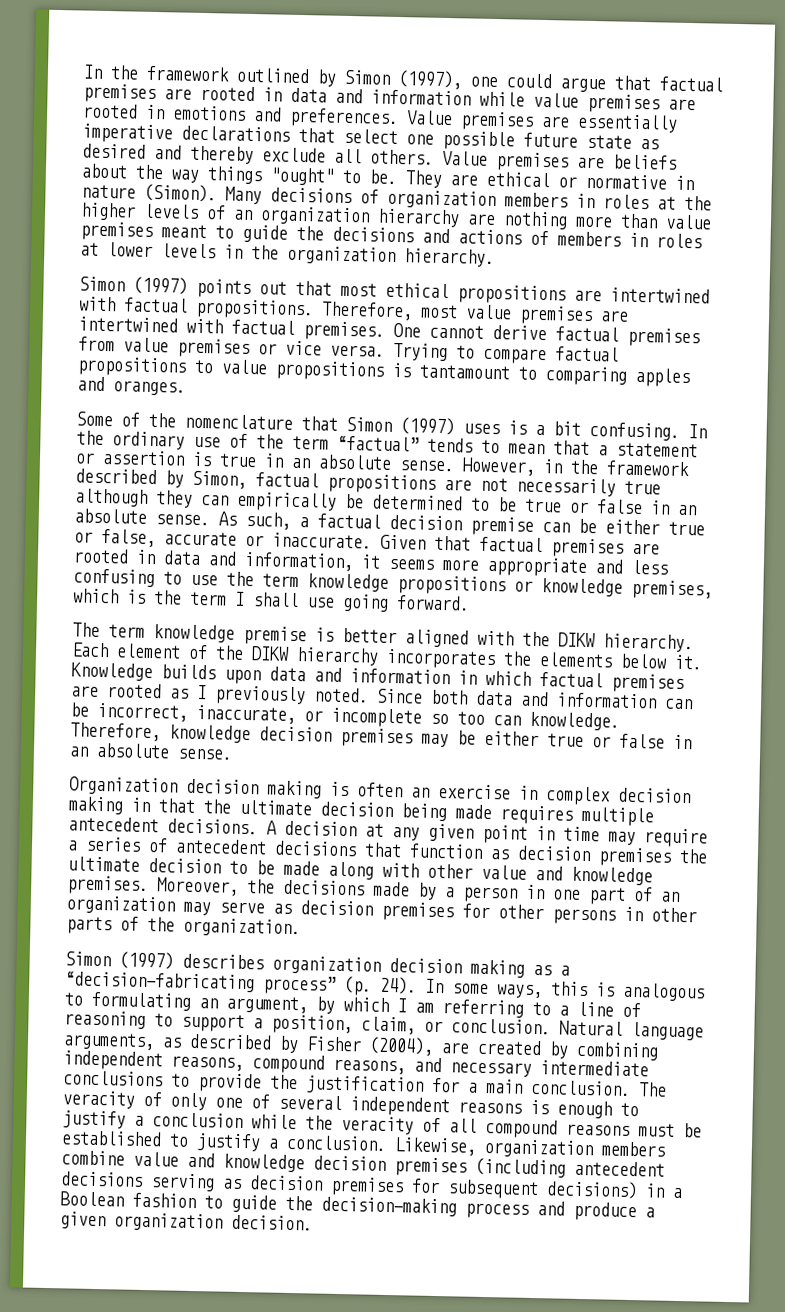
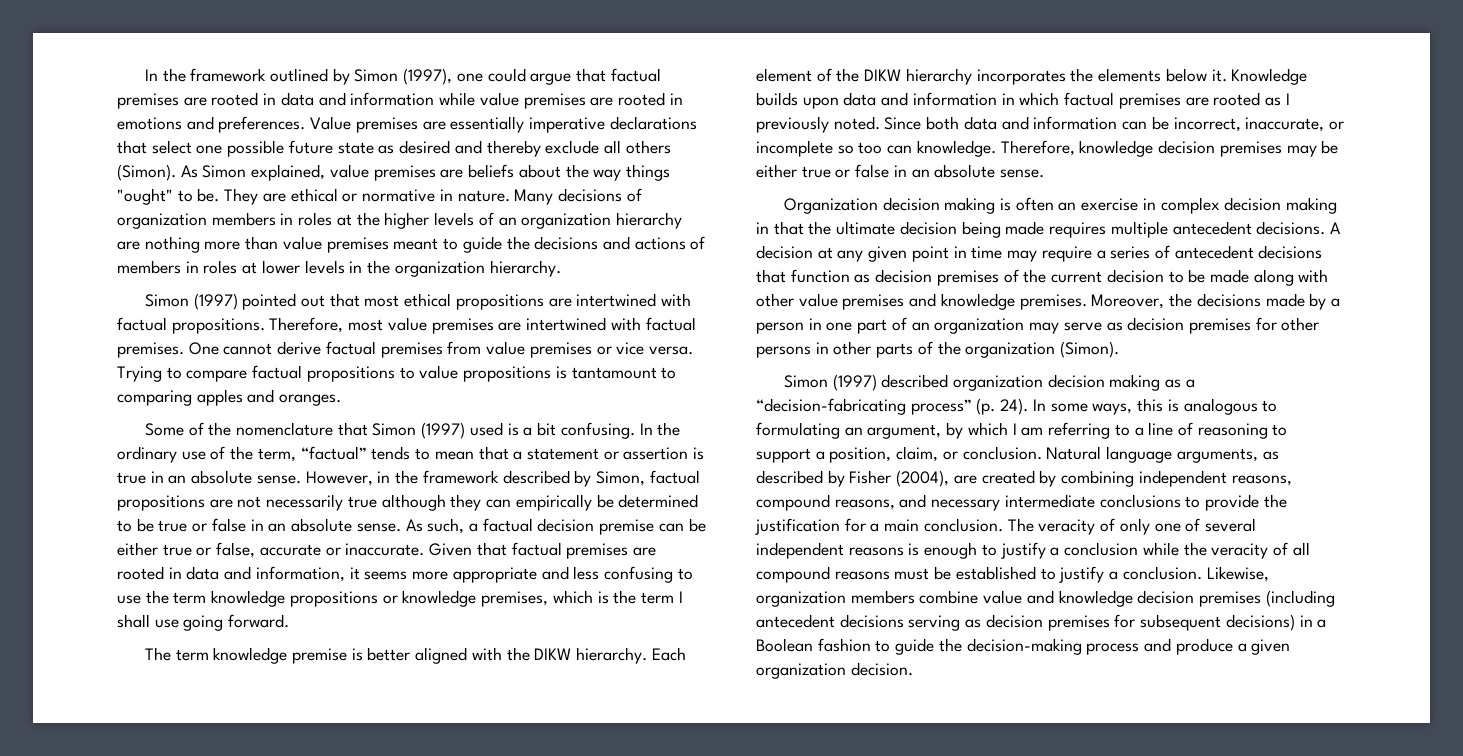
- Value premises are essentially imperative declarations that select one possible future state as desired and thereby exclude all others. Value premises are beliefs about the way things "ought" to be.
+ Value premises are essentially imperative declarations that select one possible future state as desired and thereby exclude all others (Simon). As Simon explained, value premises are beliefs about the way things "ought" to be.
- They are ethical or normative in nature (Simon).
+ They are ethical or normative in nature.
- Simon (1997) points out that most ethical propositions are intertwined with factual propositions.
+ Simon (1997) pointed out that most ethical propositions are intertwined with factual propositions.
- Some of the nomenclature that Simon (1997) uses is a bit confusing.
+ Some of the nomenclature that Simon (1997) used is a bit confusing.
- In the ordinary use of the term “factual” tends to mean that a statement or assertion is true in an absolute sense.
+ In the ordinary use of the term, “factual” tends to mean that a statement or assertion is true in an absolute sense.
- A decision at any given point in time may require a series of antecedent decisions that function as decision premises the ultimate decision to be made along with other value and knowledge premises.
+ A decision at any given point in time may require a series of antecedent decisions that function as decision premises of the current decision to be made along with other value premises and knowledge premises.
- Moreover, the decisions made by a person in one part of an organization may serve as decision premises for other persons in other parts of the organization.
- Simon (1997) describes organization decision making as a “decision-fabricating process” (p. 24).
+ Moreover, the decisions made by a person in one part of an organization may serve as decision premises for other persons in other parts of the organization (Simon).
+ Simon (1997) described organization decision making as a “decision-fabricating process” (p. 24).

